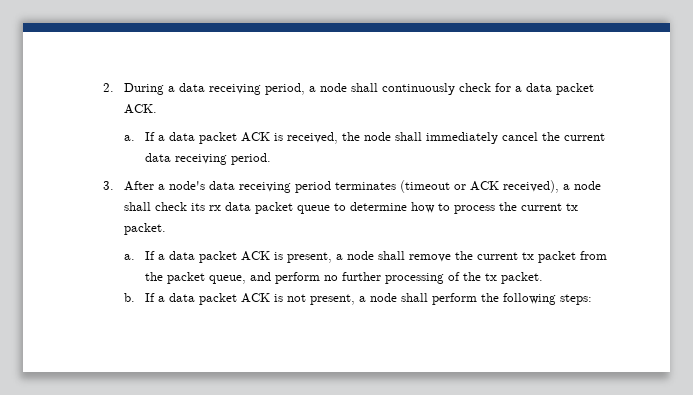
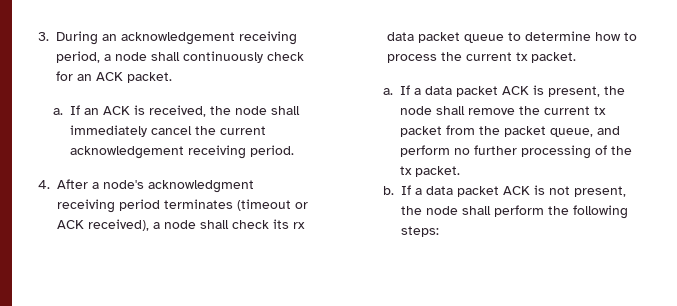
- 2. During a data receiving period, a node shall continuously check for a data packet ACK.
- a. If a data packet ACK is received, the node shall immediately cancel the current data receiving period.
+ 3. During an acknowledgement receiving period, a node shall continuously check for an ACK packet.
+ a. If an ACK is received, the node shall immediately cancel the current acknowledgement receiving period.
- 3. After a node's data receiving period terminates (timeout or ACK received), a node shall check its rx data packet queue to determine how to process the current tx packet.
+ 4. After a node's acknowledgment receiving period terminates (timeout or ACK received), a node shall check its rx data packet queue to determine how to process the current tx packet.
- If a data packet ACK is present, a node shall remove the current tx packet from the packet queue, and perform no further processing of the tx packet.
+ If a data packet ACK is present, the node shall remove the current tx packet from the packet queue, and perform no further processing of the tx packet.
- If a data packet ACK is not present, a node shall perform the following steps:
+ If a data packet ACK is not present, the node shall perform the following steps:

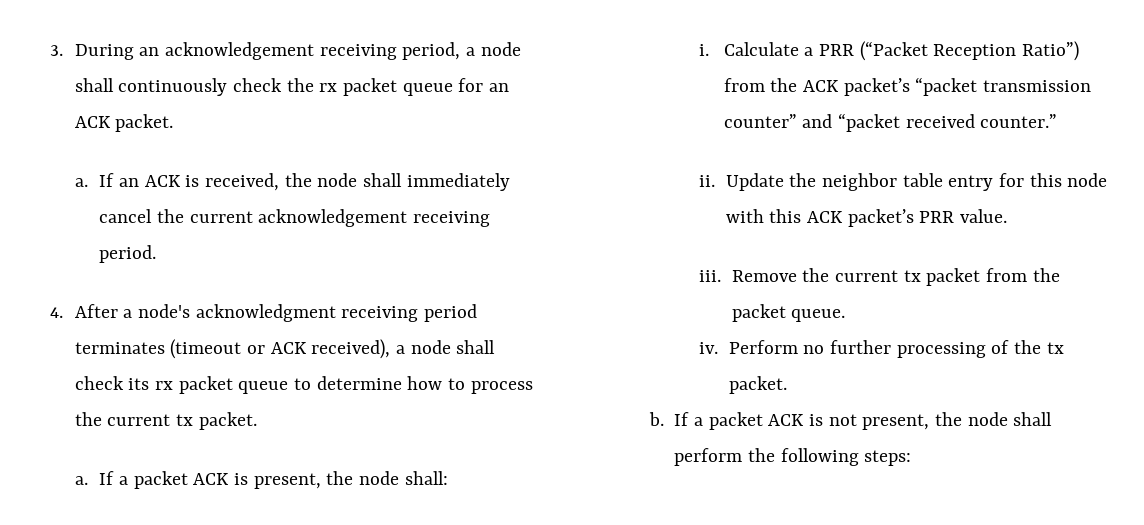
- 3. During an acknowledgement receiving period, a node shall continuously check for an ACK packet.
+ 3. During an acknowledgement receiving period, a node shall continuously check the rx packet queue for an ACK packet.
- 4. After a node's acknowledgment receiving period terminates (timeout or ACK received), a node shall check its rx data packet queue to determine how to process the current tx packet.
+ 4. After a node's acknowledgment receiving period terminates (timeout or ACK received), a node shall check its rx packet queue to determine how to process the current tx packet.
- If a data packet ACK is present, the node shall remove the current tx packet from the packet queue, and perform no further processing of the tx packet.
+ If a packet ACK is present, the node shall:
+ i. Calculate a PRR (“Packet Reception Ratio”) from the ACK packet’s “packet transmission counter” and “packet received counter.”
+ ii. Update the neighbor table entry for this node with this ACK packet’s PRR value.
+ iii. Remove the current tx packet from the packet queue.
+ iv. Perform no further processing of the tx packet.
- If a data packet ACK is not present, the node shall perform the following steps:
+ If a packet ACK is not present, the node shall perform the following steps:

